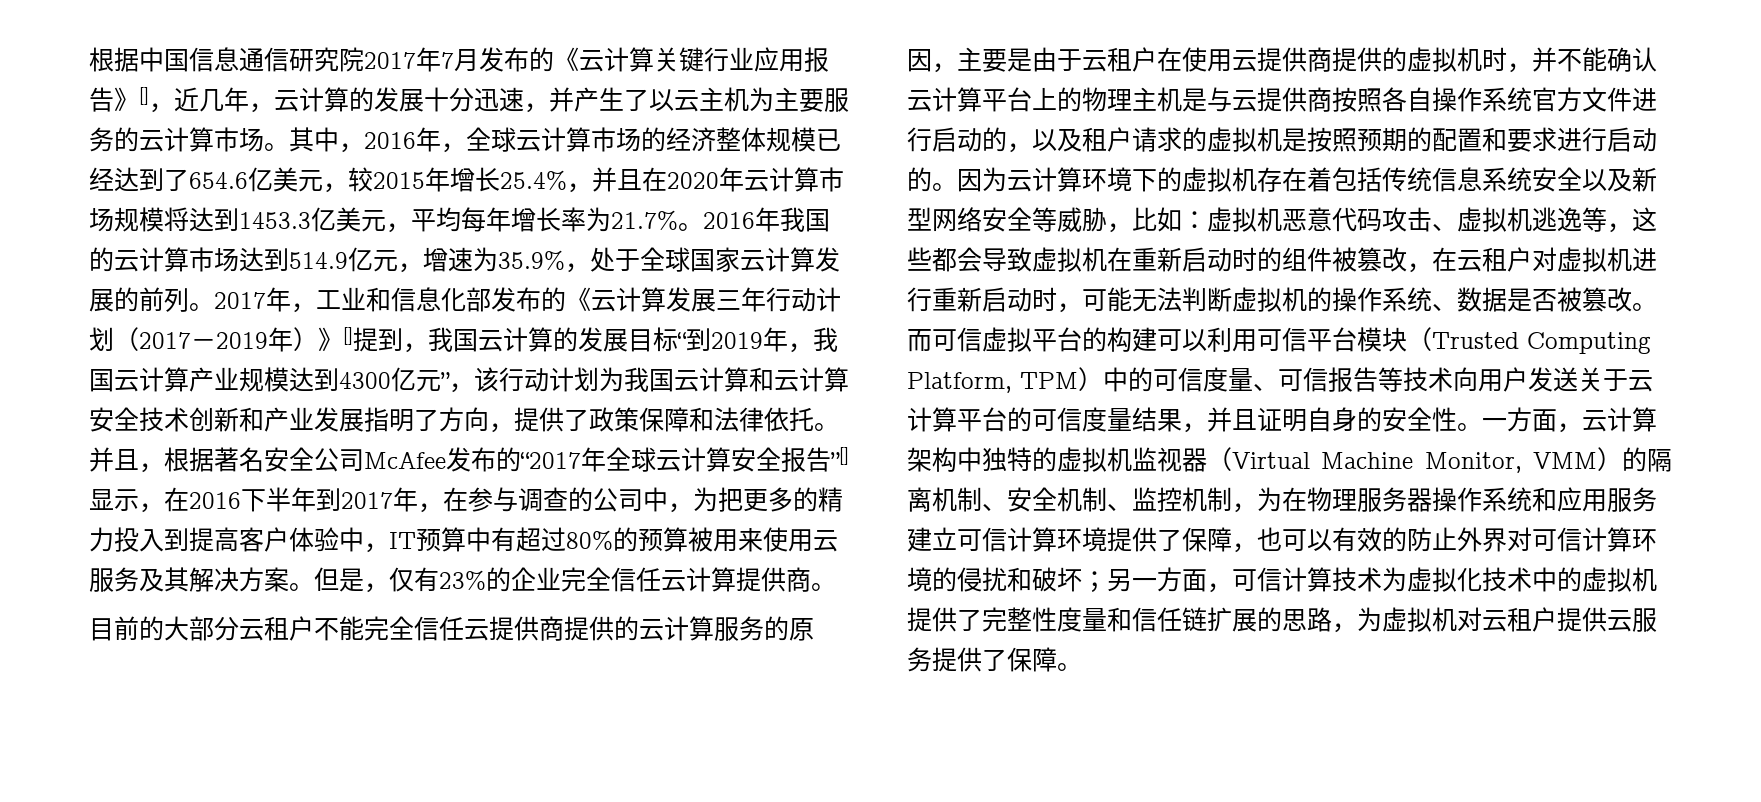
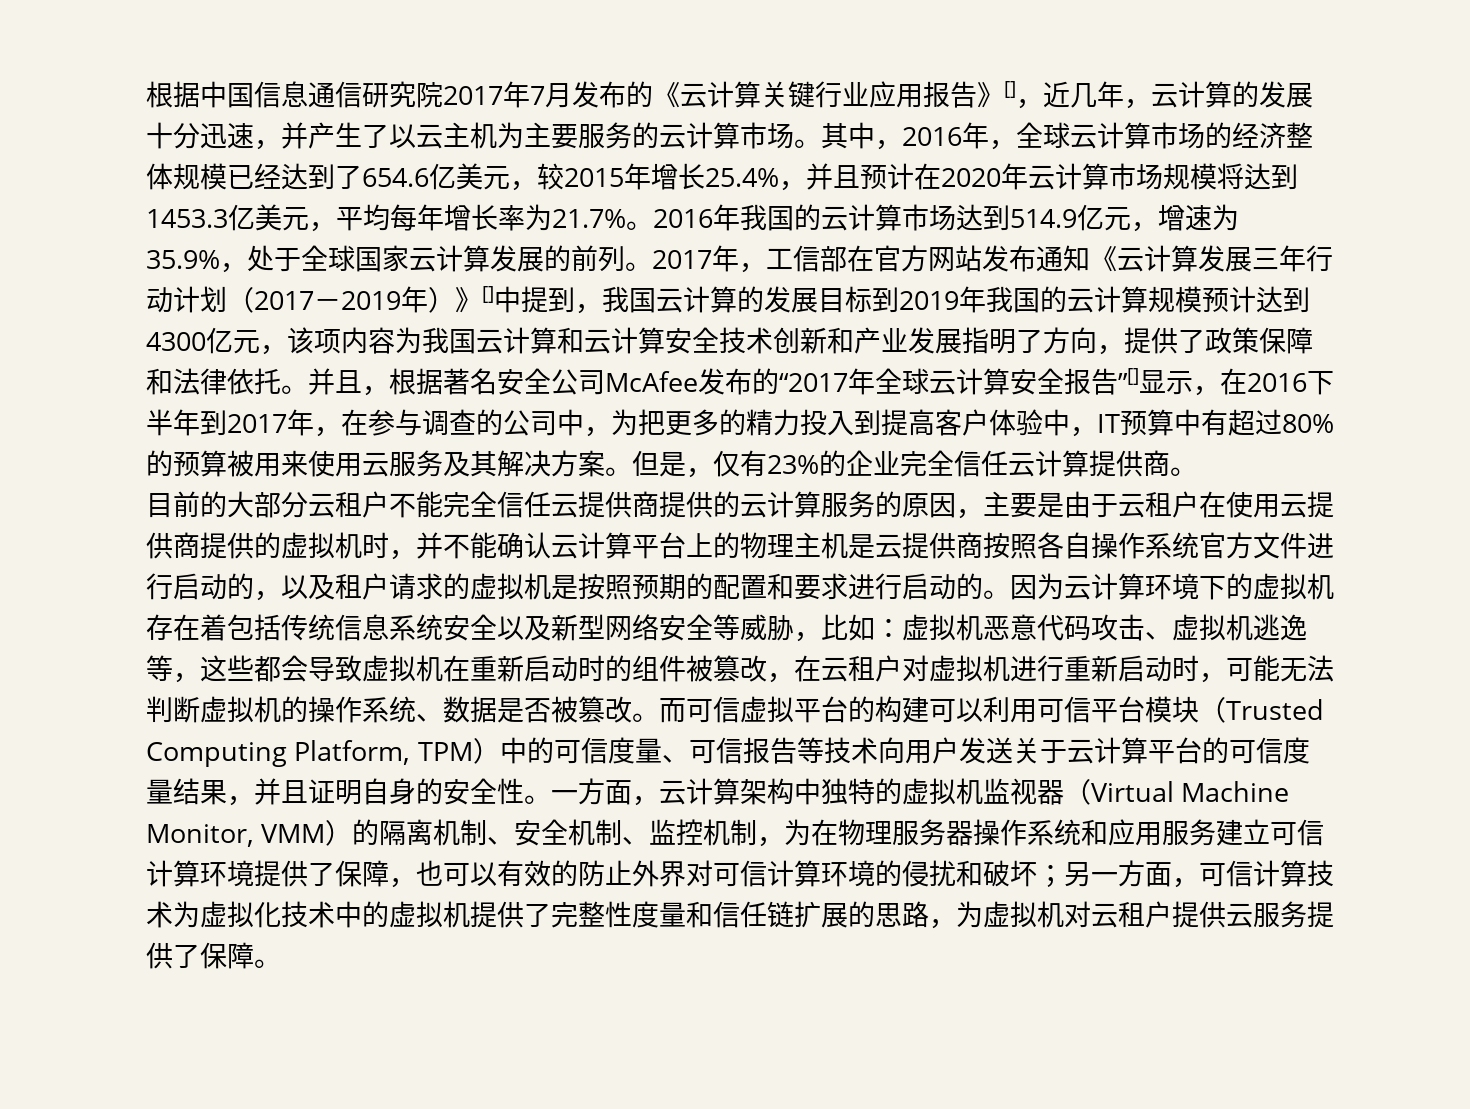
- 其中，2016年，全球云计算市场的经济整体规模已经达到了654.6亿美元，较2015年增长25.4%，并且在2020年云计算市场规模将达到1453.3亿美元，平均每年增长率为21.7%。
+ 其中，2016年，全球云计算市场的经济整体规模已经达到了654.6亿美元，较2015年增长25.4%，并且预计在2020年云计算市场规模将达到1453.3亿美元，平均每年增长率为21.7%。
- 2017年，工业和信息化部发布的《云计算发展三年行动计划（2017－2019年）》[]提到，我国云计算的发展目标“到2019年，我国云计算产业规模达到4300亿元”，该行动计划为我国云计算和云计算安全技术创新和产业发展指明了方向，提供了政策保障和法律依托。
+ 2017年，工信部在官方网站发布通知《云计算发展三年行动计划（2017－2019年）》[]中提到，我国云计算的发展目标到2019年我国的云计算规模预计达到4300亿元，该项内容为我国云计算和云计算安全技术创新和产业发展指明了方向，提供了政策保障和法律依托。
- 目前的大部分云租户不能完全信任云提供商提供的云计算服务的原因，主要是由于云租户在使用云提供商提供的虚拟机时，并不能确认云计算平台上的物理主机是与云提供商按照各自操作系统官方文件进行启动的，以及租户请求的虚拟机是按照预期的配置和要求进行启动的。
+ 目前的大部分云租户不能完全信任云提供商提供的云计算服务的原因，主要是由于云租户在使用云提供商提供的虚拟机时，并不能确认云计算平台上的物理主机是云提供商按照各自操作系统官方文件进行启动的，以及租户请求的虚拟机是按照预期的配置和要求进行启动的。

